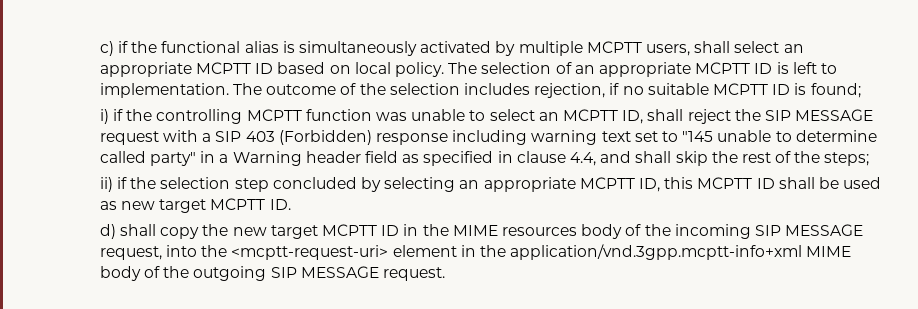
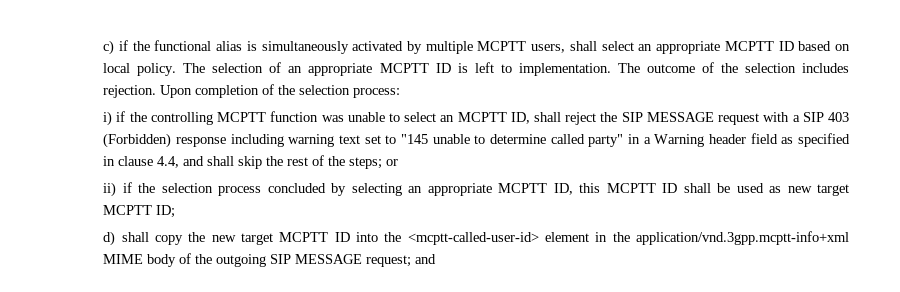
- The outcome of the selection includes rejection, if no suitable MCPTT ID is found;
+ The outcome of the selection includes rejection. Upon completion of the selection process:
- i) if the controlling MCPTT function was unable to select an MCPTT ID, shall reject the SIP MESSAGE request with a SIP 403 (Forbidden) response including warning text set to "145 unable to determine called party" in a Warning header field as specified in clause 4.4, and shall skip the rest of the steps;
+ i) if the controlling MCPTT function was unable to select an MCPTT ID, shall reject the SIP MESSAGE request with a SIP 403 (Forbidden) response including warning text set to "145 unable to determine called party" in a Warning header field as specified in clause 4.4, and shall skip the rest of the steps; or
- ii) if the selection step concluded by selecting an appropriate MCPTT ID, this MCPTT ID shall be used as new target MCPTT ID.
+ ii) if the selection process concluded by selecting an appropriate MCPTT ID, this MCPTT ID shall be used as new target MCPTT ID;
- d) shall copy the new target MCPTT ID in the MIME resources body of the incoming SIP MESSAGE request, into the <mcptt-request-uri> element in the application/vnd.3gpp.mcptt-info+xml MIME body of the outgoing SIP MESSAGE request.
+ d) shall copy the new target MCPTT ID into the <mcptt-called-user-id> element in the application/vnd.3gpp.mcptt-info+xml MIME body of the outgoing SIP MESSAGE request; and

